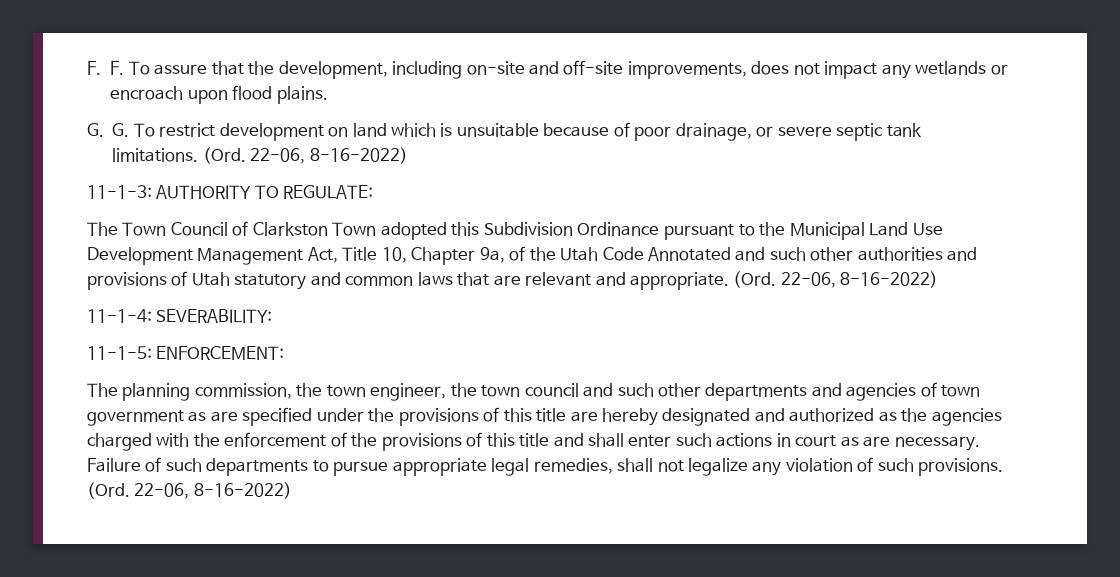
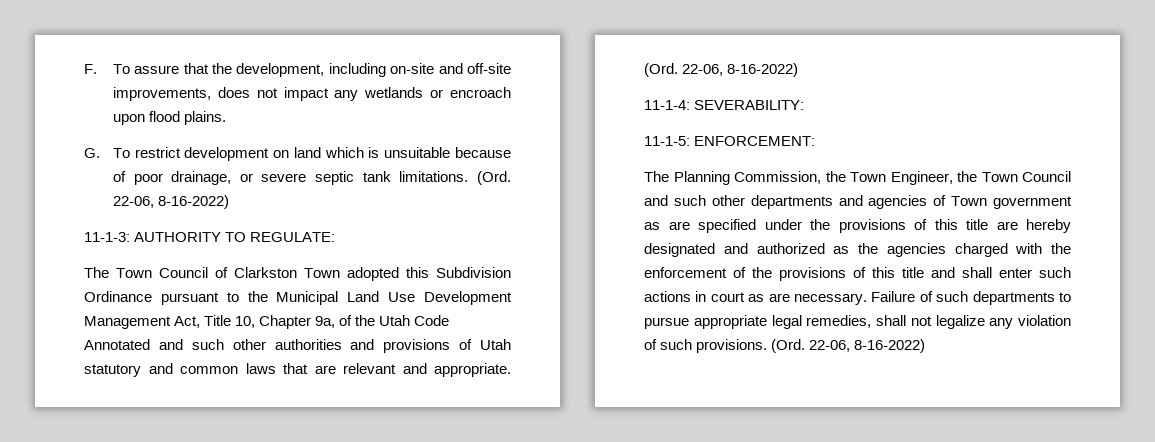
- F. F. To assure that the development, including on-site and off-site improvements, does not impact any wetlands or encroach upon flood plains.
+ F. To assure that the development, including on-site and off-site improvements, does not impact any wetlands or encroach upon flood plains.
- G. G. To restrict development on land which is unsuitable because of poor drainage, or severe septic tank limitations.
+ G. To restrict development on land which is unsuitable because of poor drainage, or severe septic tank limitations.
- The planning commission, the town engineer, the town council and such other departments and agencies of town government as are specified under the provisions of this title are hereby designated and authorized as the agencies charged with the enforcement of the provisions of this title and shall enter such actions in court as are necessary.
+ The Planning Commission, the Town Engineer, the Town Council and such other departments and agencies of Town government as are specified under the provisions of this title are hereby designated and authorized as the agencies charged with the enforcement of the provisions of this title and shall enter such actions in court as are necessary.

